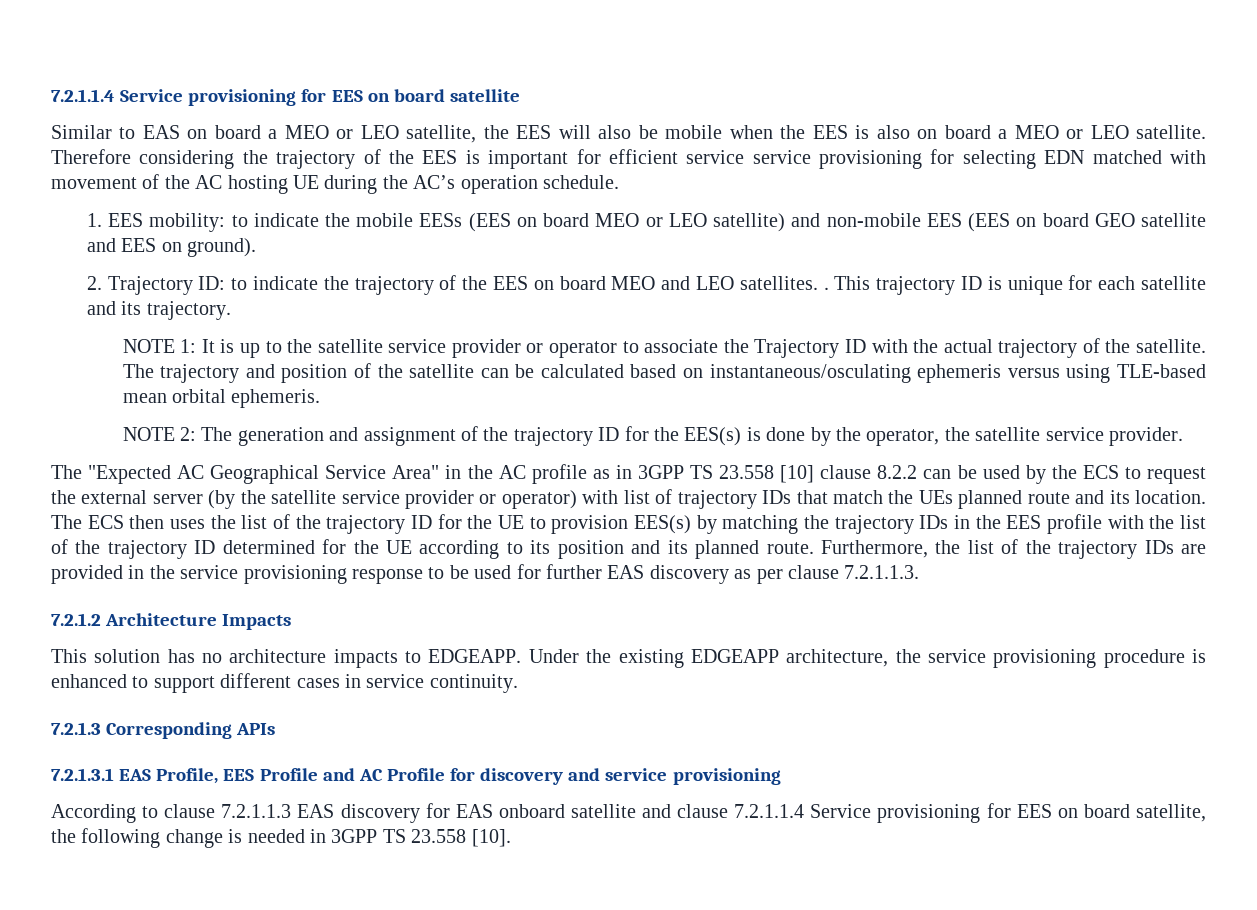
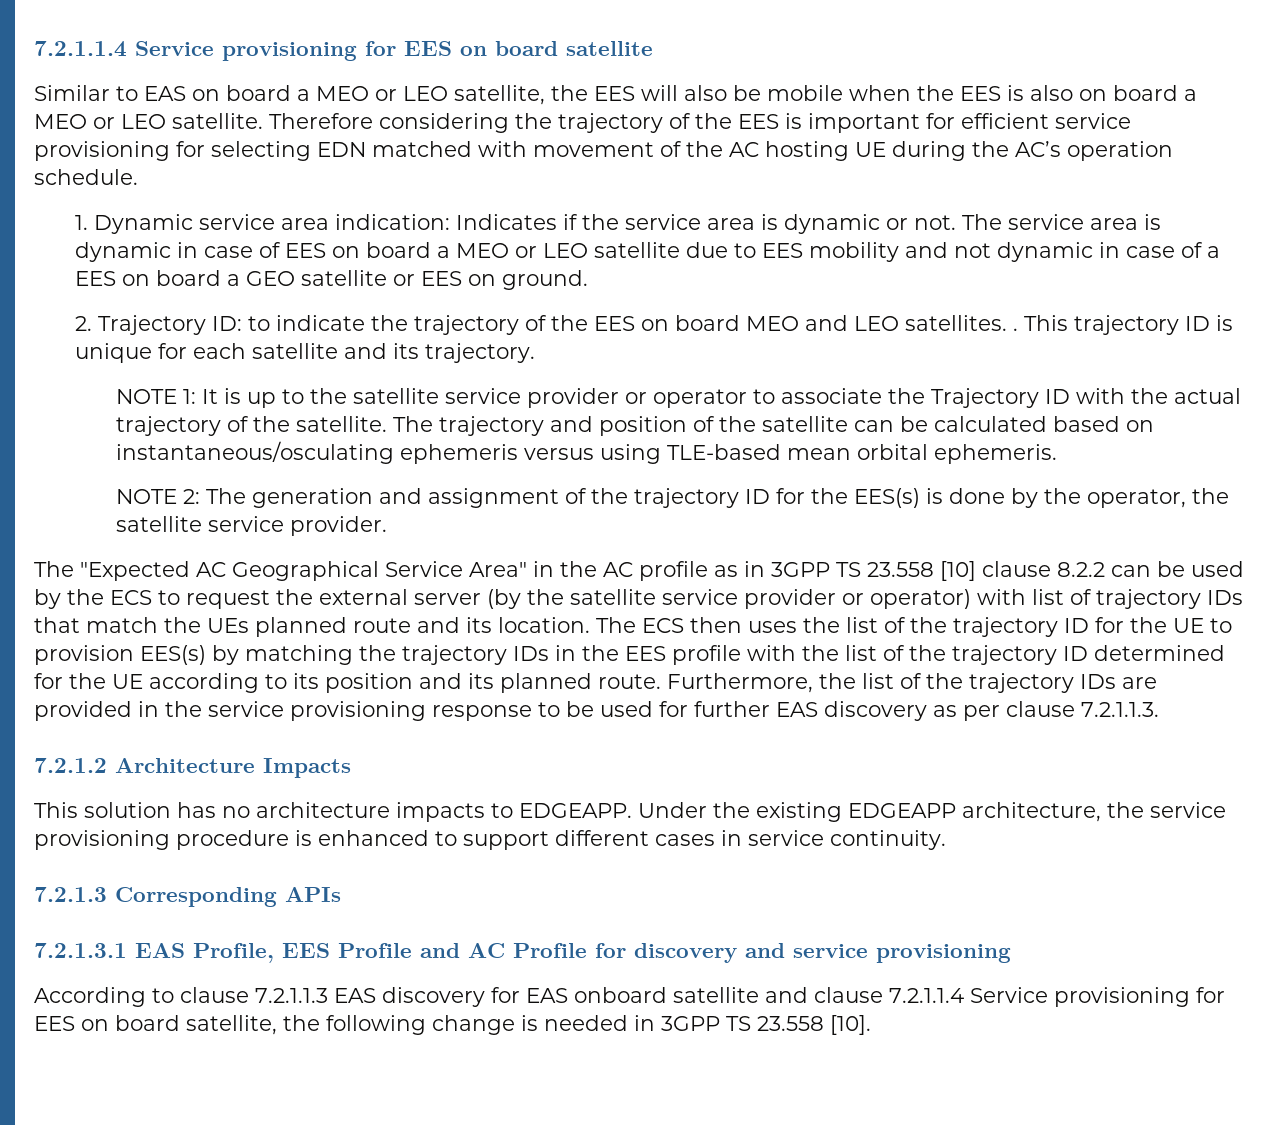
- Therefore considering the trajectory of the EES is important for efficient service service provisioning for selecting EDN matched with movement of the AC hosting UE during the AC’s operation schedule.
+ Therefore considering the trajectory of the EES is important for efficient service provisioning for selecting EDN matched with movement of the AC hosting UE during the AC’s operation schedule.
- 1. EES mobility: to indicate the mobile EESs (EES on board MEO or LEO satellite) and non-mobile EES (EES on board GEO satellite and EES on ground).
+ 1. Dynamic service area indication: Indicates if the service area is dynamic or not. The service area is dynamic in case of EES on board a MEO or LEO satellite due to EES mobility and not dynamic in case of a EES on board a GEO satellite or EES on ground.

